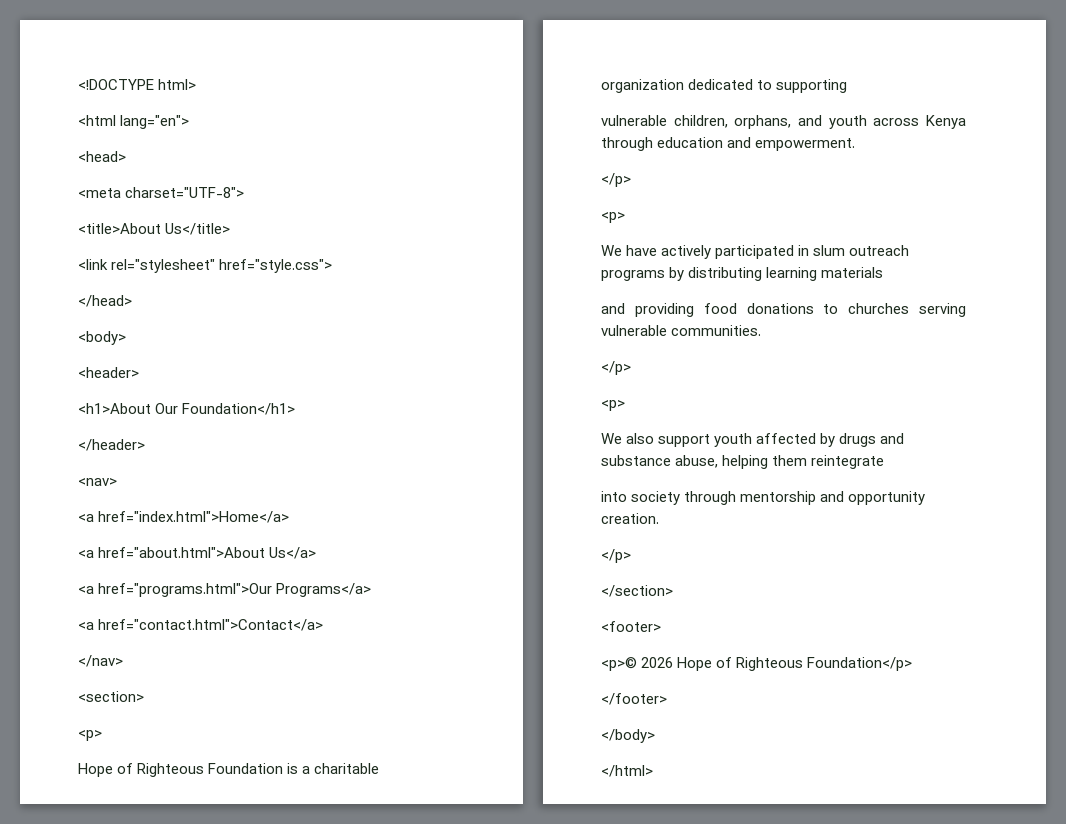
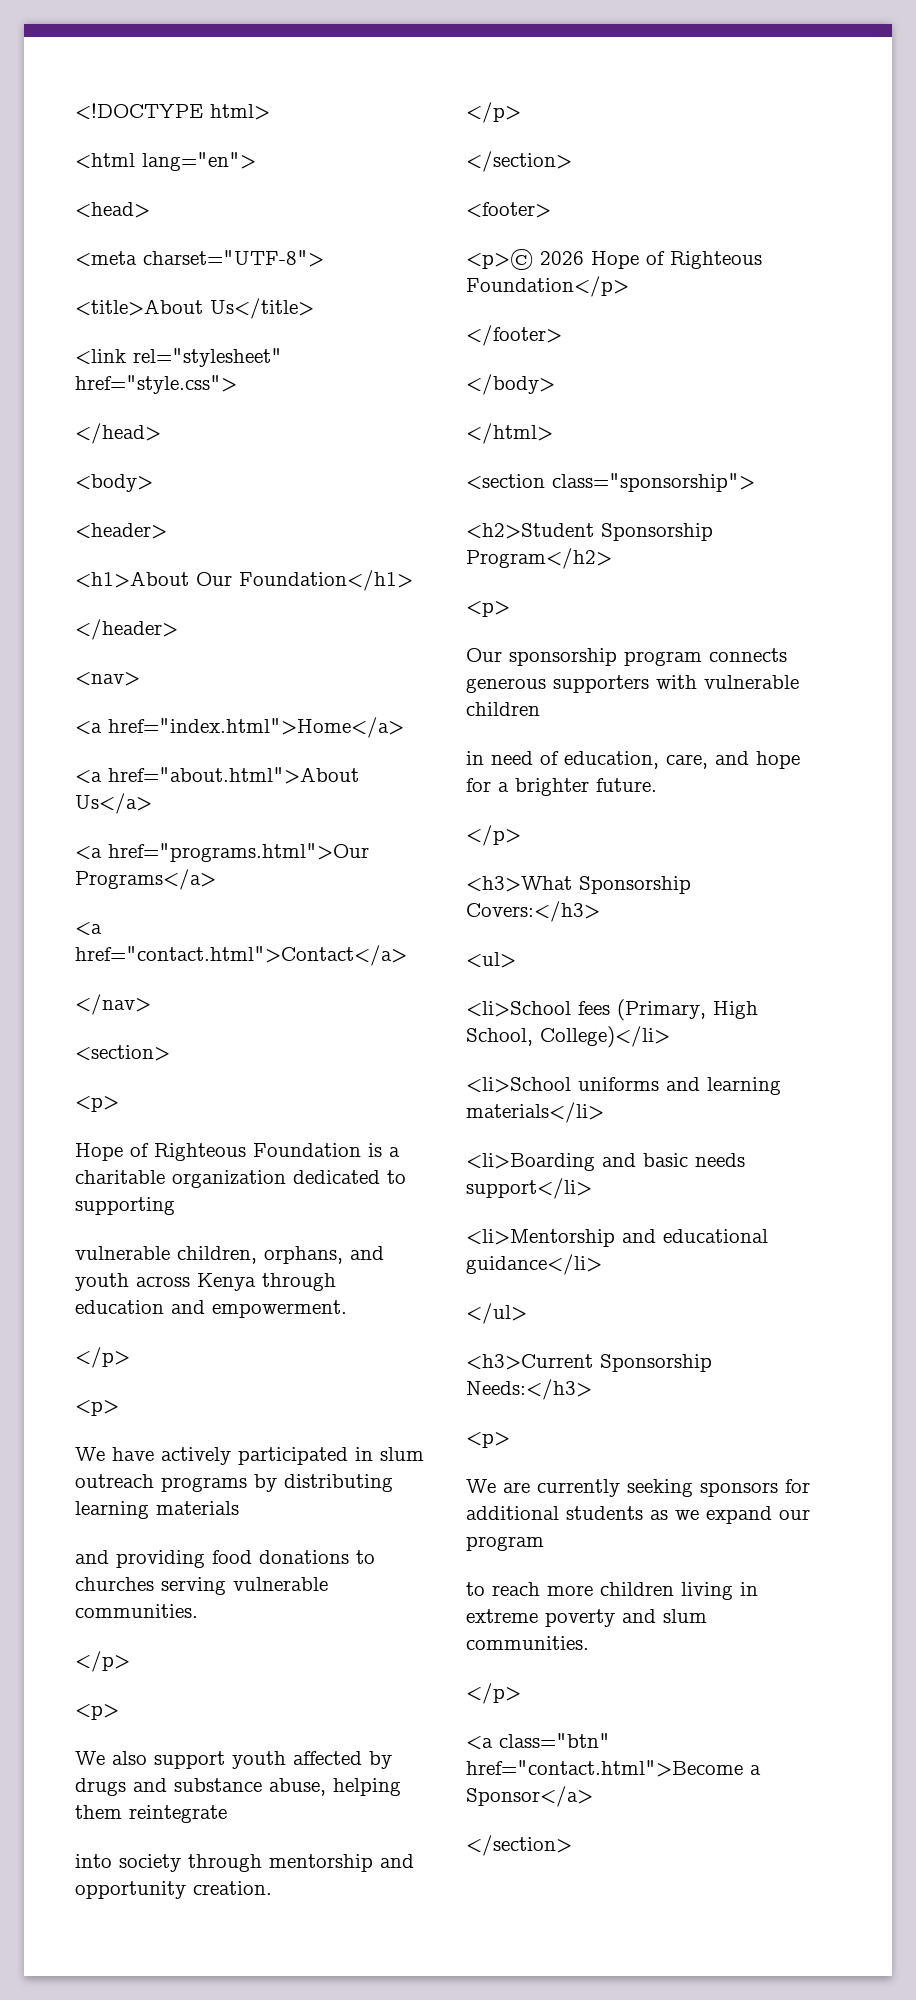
+ <section class="sponsorship">
+ <h2>Student Sponsorship Program</h2>
+ <p>
+ Our sponsorship program connects generous supporters with vulnerable children
+ in need of education, care, and hope for a brighter future.
+ </p>
+ <h3>What Sponsorship Covers:</h3>
+ <ul>
+ <li>School fees (Primary, High School, College)</li>
+ <li>School uniforms and learning materials</li>
+ <li>Boarding and basic needs support</li>
+ <li>Mentorship and educational guidance</li>
+ </ul>
+ <h3>Current Sponsorship Needs:</h3>
+ <p>
+ We are currently seeking sponsors for additional students as we expand our program
+ to reach more children living in extreme poverty and slum communities.
+ </p>
+ <a class="btn" href="contact.html">Become a Sponsor</a>
+ </section>

